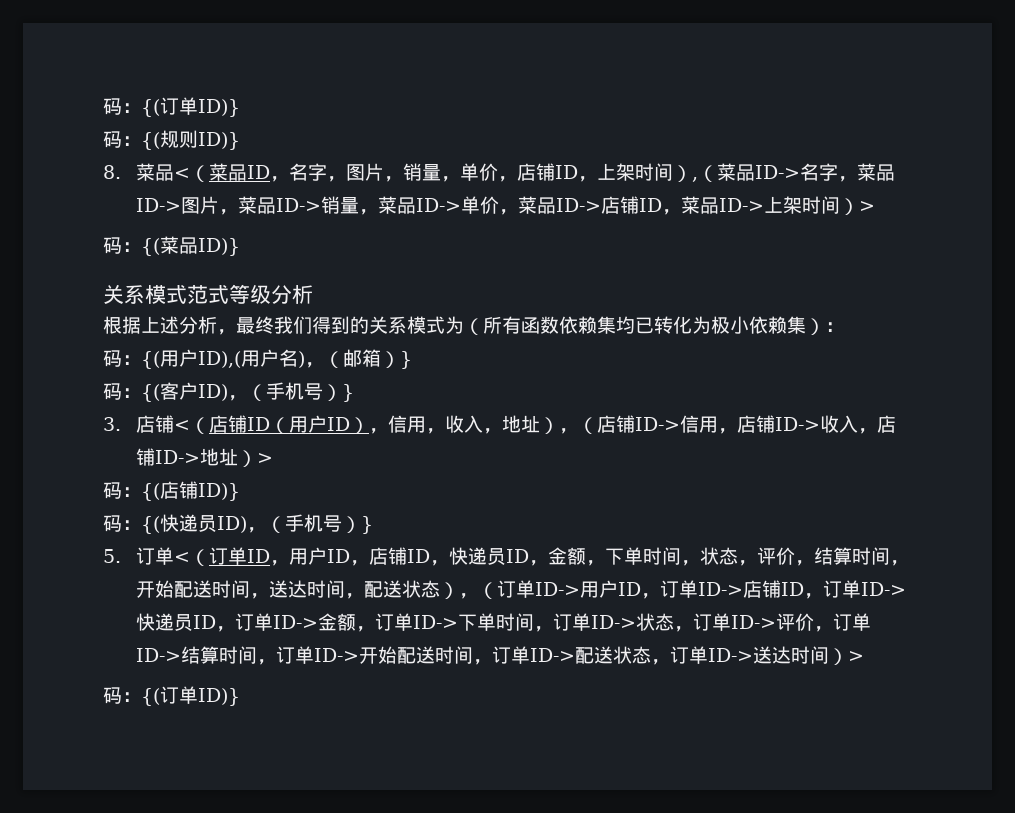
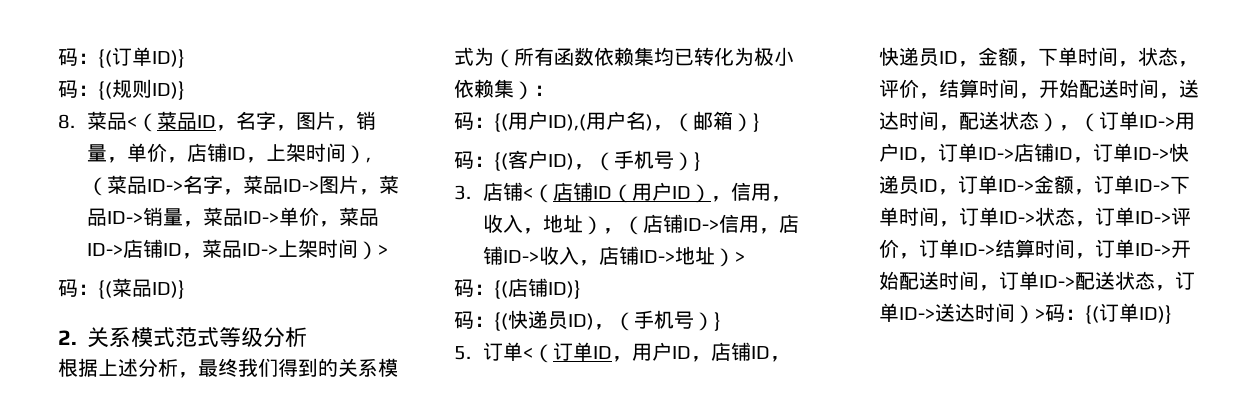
- 关系模式范式等级分析
+ 2.关系模式范式等级分析
- 5.订单<（订单ID，用户ID，店铺ID，快递员ID，金额，下单时间，状态，评价，结算时间，开始配送时间，送达时间，配送状态），（订单ID->用户ID，订单ID->店铺ID，订单ID->快递员ID，订单ID->金额，订单ID->下单时间，订单ID->状态，订单ID->评价，订单ID->结算时间，订单ID->开始配送时间，订单ID->配送状态，订单ID->送达时间）>
- 码：
+ 5.订单<（订单ID，用户ID，店铺ID，快递员ID，金额，下单时间，状态，评价，结算时间，开始配送时间，送达时间，配送状态），（订单ID->用户ID，订单ID->店铺ID，订单ID->快递员ID，订单ID->金额，订单ID->下单时间，订单ID->状态，订单ID->评价，订单ID->结算时间，订单ID->开始配送时间，订单ID->配送状态，订单ID->送达时间）>码：

